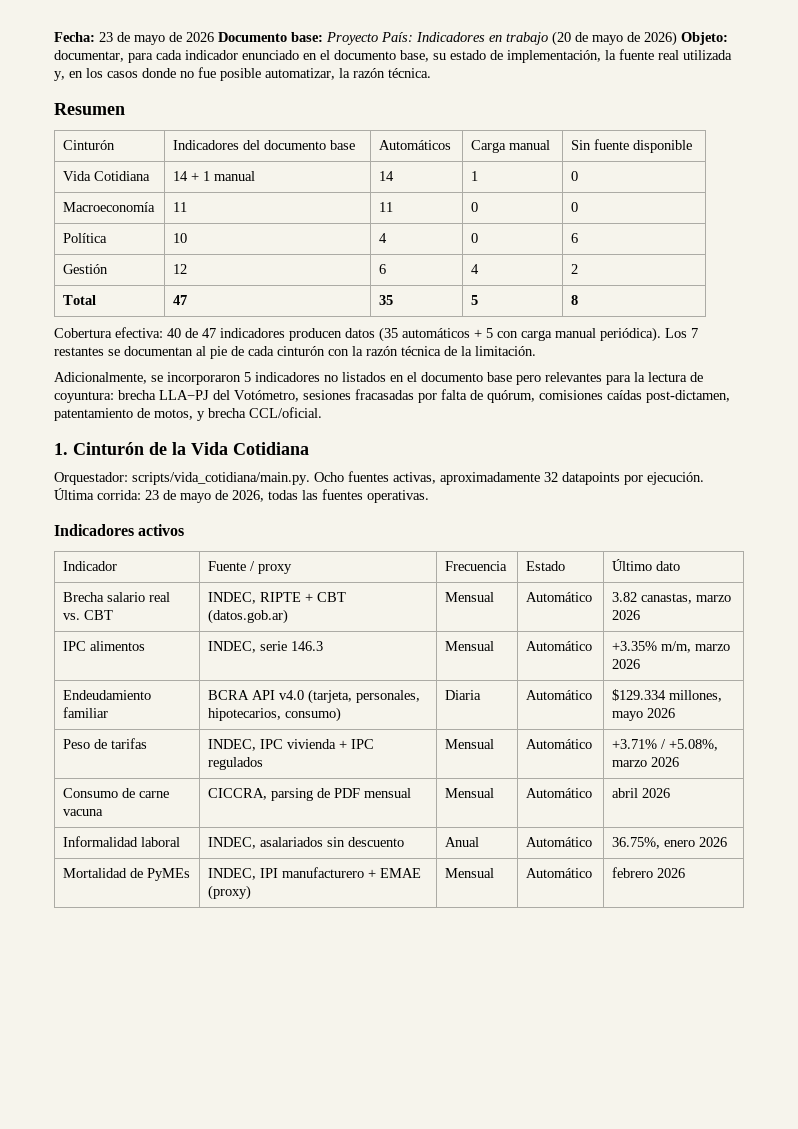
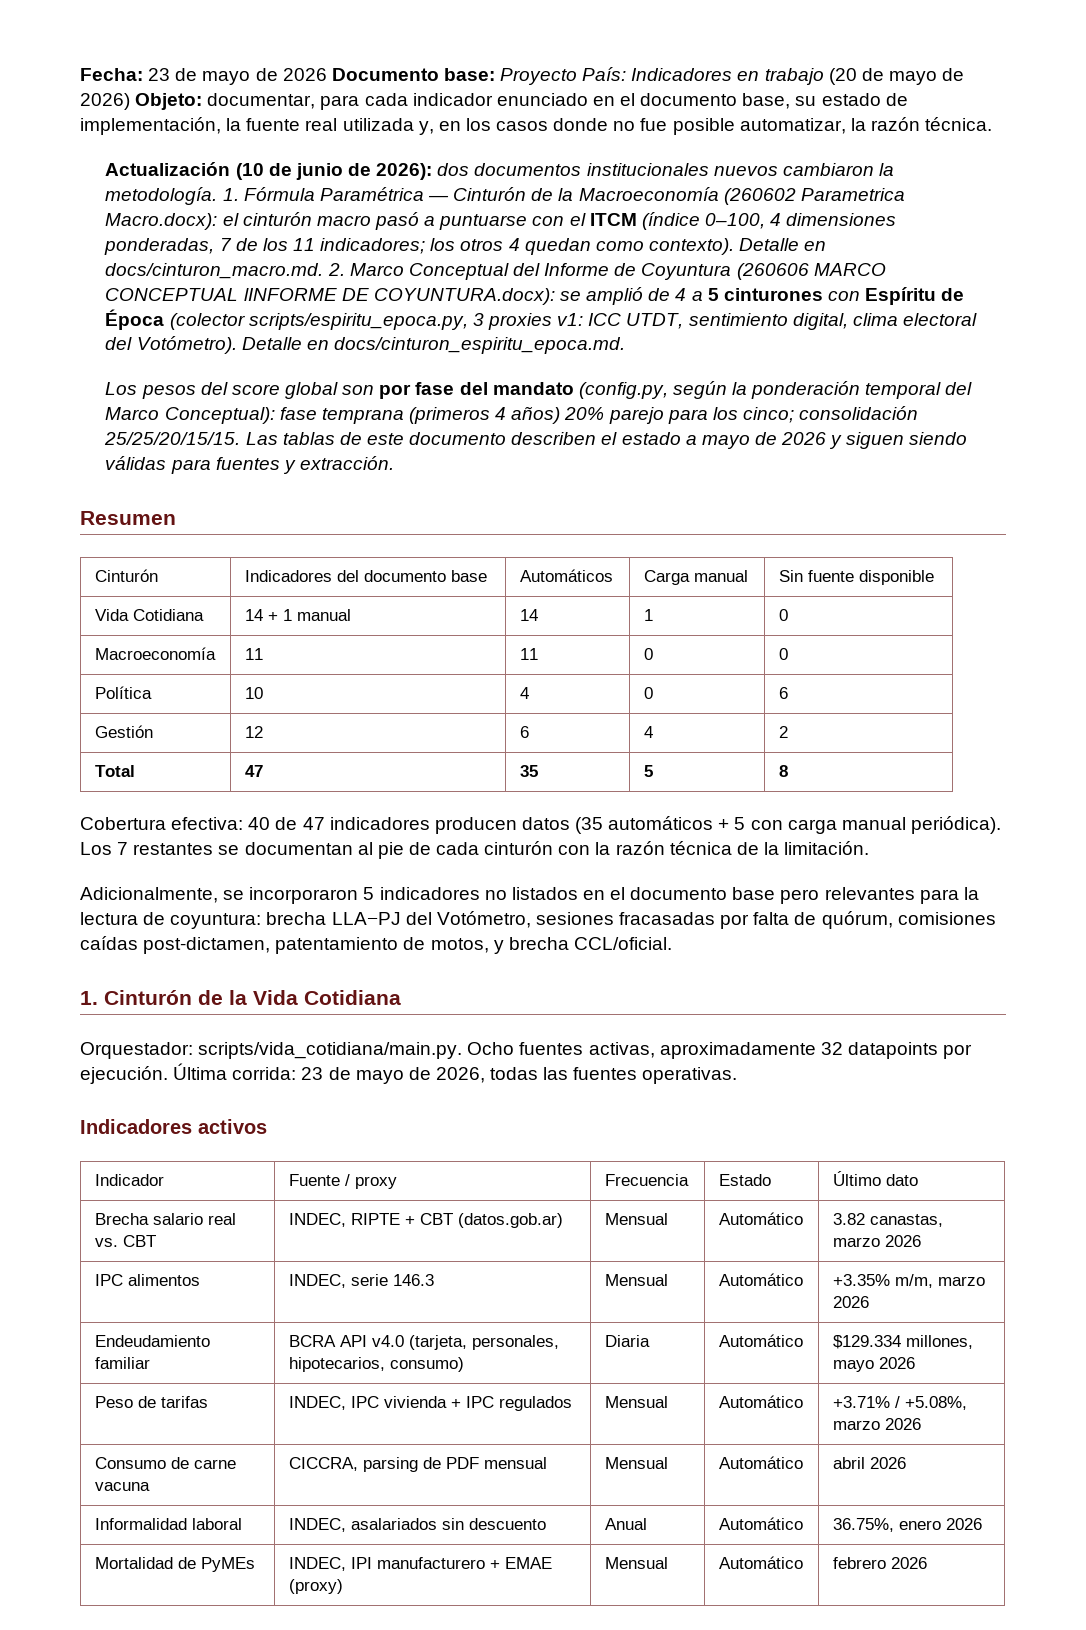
+ Actualización (10 de junio de 2026): dos documentos institucionales nuevos cambiaron la metodología. 1. Fórmula Paramétrica — Cinturón de la Macroeconomía (260602 Parametrica Macro.docx): el cinturón macro pasó a puntuarse con el ITCM (índice 0–100, 4 dimensiones ponderadas, 7 de los 11 indicadores; los otros 4 quedan como contexto). Detalle en docs/cinturon_macro.md. 2. Marco Conceptual del Informe de Coyuntura (260606 MARCO CONCEPTUAL lINFORME DE COYUNTURA.docx): se amplió de 4 a 5 cinturones con Espíritu de Época (colector scripts/espiritu_epoca.py, 3 proxies v1: ICC UTDT, sentimiento digital, clima electoral del Votómetro). Detalle en docs/cinturon_espiritu_epoca.md.
+ Los pesos del score global son por fase del mandato (config.py, según la ponderación temporal del Marco Conceptual): fase temprana (primeros 4 años) 20% parejo para los cinco; consolidación 25/25/20/15/15. Las tablas de este documento describen el estado a mayo de 2026 y siguen siendo válidas para fuentes y extracción.

